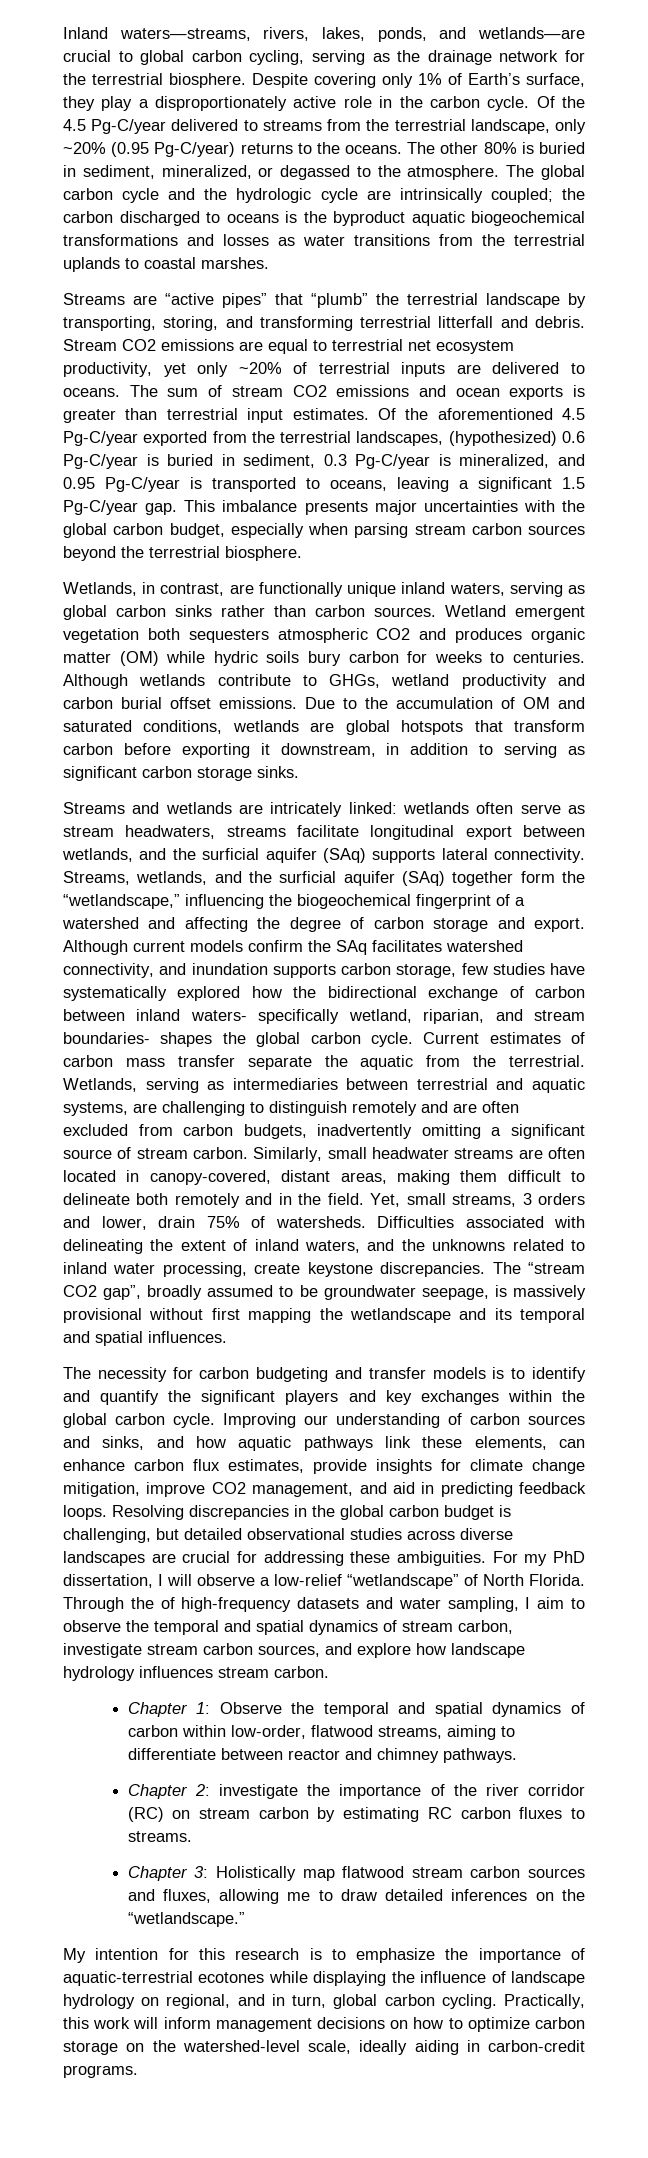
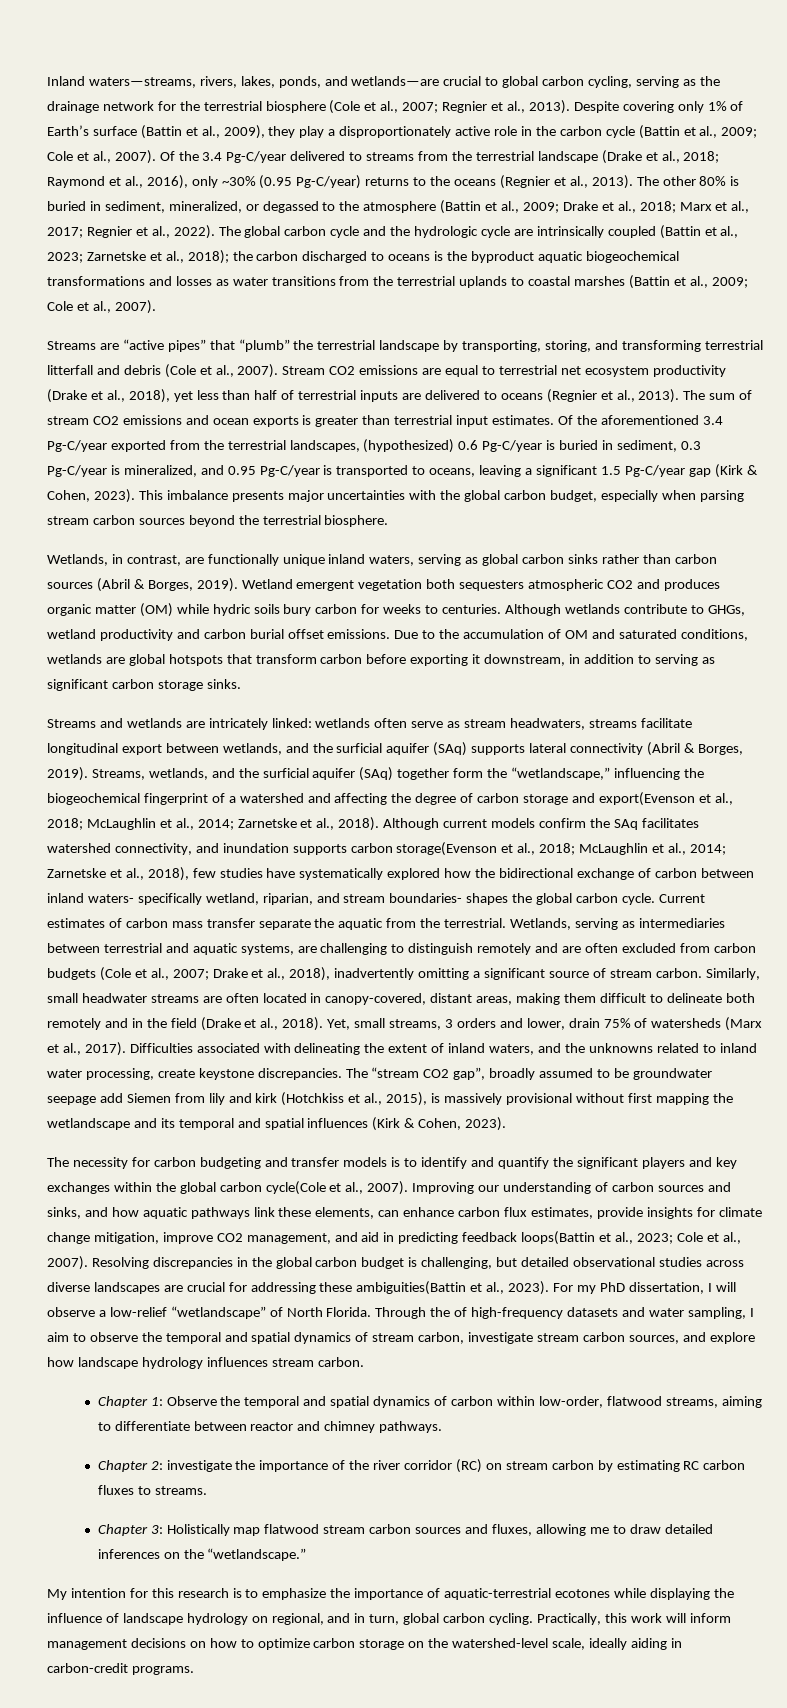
- Inland waters—streams, rivers, lakes, ponds, and wetlands—are crucial to global carbon cycling, serving as the drainage network for the terrestrial biosphere.
+ Inland waters—streams, rivers, lakes, ponds, and wetlands—are crucial to global carbon cycling, serving as the drainage network for the terrestrial biosphere (Cole et al., 2007; Regnier et al., 2013).
- Despite covering only 1% of Earth’s surface, they play a disproportionately active role in the carbon cycle. Of the 4.5 Pg-C/year delivered to streams from the terrestrial landscape, only ~20% (0.95 Pg-C/year) returns to the oceans.
+ Despite covering only 1% of Earth’s surface (Battin et al., 2009), they play a disproportionately active role in the carbon cycle (Battin et al., 2009; Cole et al., 2007). Of the 3.4 Pg-C/year delivered to streams from the terrestrial landscape (Drake et al., 2018; Raymond et al., 2016), only ~30% (0.95 Pg-C/year) returns to the oceans (Regnier et al., 2013).
- The other 80% is buried in sediment, mineralized, or degassed to the atmosphere.
+ The other 80% is buried in sediment, mineralized, or degassed to the atmosphere (Battin et al., 2009; Drake et al., 2018; Marx et al., 2017; Regnier et al., 2022).
- The global carbon cycle and the hydrologic cycle are intrinsically coupled; the carbon discharged to oceans is the byproduct aquatic biogeochemical transformations and losses as water transitions from the terrestrial uplands to coastal marshes.
+ The global carbon cycle and the hydrologic cycle are intrinsically coupled (Battin et al., 2023; Zarnetske et al., 2018); the carbon discharged to oceans is the byproduct aquatic biogeochemical transformations and losses as water transitions from the terrestrial uplands to coastal marshes (Battin et al., 2009; Cole et al., 2007).
- Streams are “active pipes” that “plumb” the terrestrial landscape by transporting, storing, and transforming terrestrial litterfall and debris.
+ Streams are “active pipes” that “plumb” the terrestrial landscape by transporting, storing, and transforming terrestrial litterfall and debris (Cole et al., 2007).
- Stream CO2 emissions are equal to terrestrial net ecosystem productivity, yet only ~20% of terrestrial inputs are delivered to oceans.
+ Stream CO2 emissions are equal to terrestrial net ecosystem productivity (Drake et al., 2018), yet less than half of terrestrial inputs are delivered to oceans (Regnier et al., 2013).
- Of the aforementioned 4.5 Pg-C/year exported from the terrestrial landscapes, (hypothesized) 0.6 Pg-C/year is buried in sediment, 0.3 Pg-C/year is mineralized, and 0.95 Pg-C/year is transported to oceans, leaving a significant 1.5 Pg-C/year gap.
+ Of the aforementioned 3.4 Pg-C/year exported from the terrestrial landscapes, (hypothesized) 0.6 Pg-C/year is buried in sediment, 0.3 Pg-C/year is mineralized, and 0.95 Pg-C/year is transported to oceans, leaving a significant 1.5 Pg-C/year gap (Kirk & Cohen, 2023).
- Wetlands, in contrast, are functionally unique inland waters, serving as global carbon sinks rather than carbon sources.
+ Wetlands, in contrast, are functionally unique inland waters, serving as global carbon sinks rather than carbon sources (Abril & Borges, 2019).
- Streams and wetlands are intricately linked: wetlands often serve as stream headwaters, streams facilitate longitudinal export between wetlands, and the surficial aquifer (SAq) supports lateral connectivity.
+ Streams and wetlands are intricately linked: wetlands often serve as stream headwaters, streams facilitate longitudinal export between wetlands, and the surficial aquifer (SAq) supports lateral connectivity (Abril & Borges, 2019).
- Streams, wetlands, and the surficial aquifer (SAq) together form the “wetlandscape,” influencing the biogeochemical fingerprint of a watershed and affecting the degree of carbon storage and export.
+ Streams, wetlands, and the surficial aquifer (SAq) together form the “wetlandscape,” influencing the biogeochemical fingerprint of a watershed and affecting the degree of carbon storage and export(Evenson et al., 2018; McLaughlin et al., 2014; Zarnetske et al., 2018).
- Although current models confirm the SAq facilitates watershed connectivity, and inundation supports carbon storage, few studies have systematically explored how the bidirectional exchange of carbon between inland waters- specifically wetland, riparian, and stream boundaries- shapes the global carbon cycle.
+ Although current models confirm the SAq facilitates watershed connectivity, and inundation supports carbon storage(Evenson et al., 2018; McLaughlin et al., 2014; Zarnetske et al., 2018), few studies have systematically explored how the bidirectional exchange of carbon between inland waters- specifically wetland, riparian, and stream boundaries- shapes the global carbon cycle.
- Wetlands, serving as intermediaries between terrestrial and aquatic systems, are challenging to distinguish remotely and are often excluded from carbon budgets, inadvertently omitting a significant source of stream carbon.
+ Wetlands, serving as intermediaries between terrestrial and aquatic systems, are challenging to distinguish remotely and are often excluded from carbon budgets (Cole et al., 2007; Drake et al., 2018), inadvertently omitting a significant source of stream carbon.
- Similarly, small headwater streams are often located in canopy-covered, distant areas, making them difficult to delineate both remotely and in the field.
+ Similarly, small headwater streams are often located in canopy-covered, distant areas, making them difficult to delineate both remotely and in the field (Drake et al., 2018).
- Yet, small streams, 3 orders and lower, drain 75% of watersheds.
+ Yet, small streams, 3 orders and lower, drain 75% of watersheds (Marx et al., 2017).
- The “stream CO2 gap”, broadly assumed to be groundwater seepage, is massively provisional without first mapping the wetlandscape and its temporal and spatial influences.
+ The “stream CO2 gap”, broadly assumed to be groundwater seepage add Siemen from lily and kirk (Hotchkiss et al., 2015), is massively provisional without first mapping the wetlandscape and its temporal and spatial influences (Kirk & Cohen, 2023).
- The necessity for carbon budgeting and transfer models is to identify and quantify the significant players and key exchanges within the global carbon cycle.
+ The necessity for carbon budgeting and transfer models is to identify and quantify the significant players and key exchanges within the global carbon cycle(Cole et al., 2007).
- Improving our understanding of carbon sources and sinks, and how aquatic pathways link these elements, can enhance carbon flux estimates, provide insights for climate change mitigation, improve CO2 management, and aid in predicting feedback loops.
+ Improving our understanding of carbon sources and sinks, and how aquatic pathways link these elements, can enhance carbon flux estimates, provide insights for climate change mitigation, improve CO2 management, and aid in predicting feedback loops(Battin et al., 2023; Cole et al., 2007).
- Resolving discrepancies in the global carbon budget is challenging, but detailed observational studies across diverse landscapes are crucial for addressing these ambiguities.
+ Resolving discrepancies in the global carbon budget is challenging, but detailed observational studies across diverse landscapes are crucial for addressing these ambiguities(Battin et al., 2023).

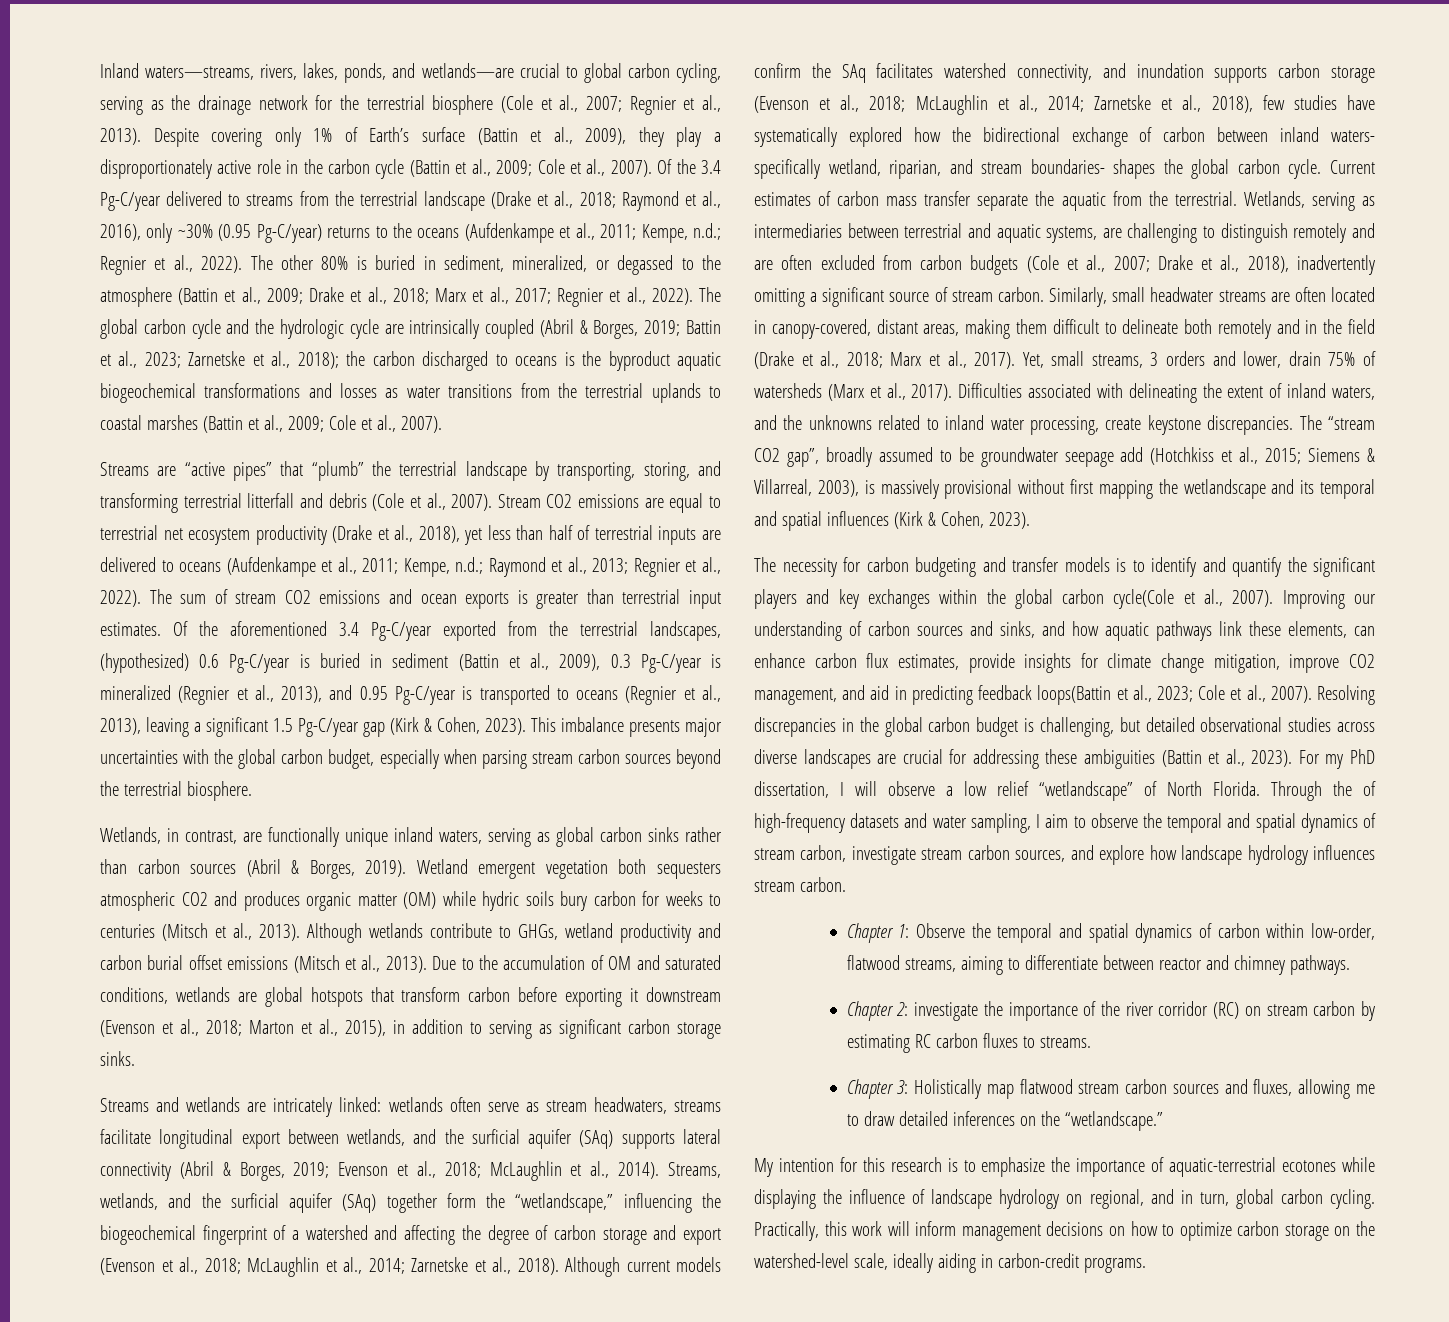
- Of the 3.4 Pg-C/year delivered to streams from the terrestrial landscape (Drake et al., 2018; Raymond et al., 2016), only ~30% (0.95 Pg-C/year) returns to the oceans (Regnier et al., 2013).
+ Of the 3.4 Pg-C/year delivered to streams from the terrestrial landscape (Drake et al., 2018; Raymond et al., 2016), only ~30% (0.95 Pg-C/year) returns to the oceans (Aufdenkampe et al., 2011; Kempe, n.d.; Regnier et al., 2022).
- The global carbon cycle and the hydrologic cycle are intrinsically coupled (Battin et al., 2023; Zarnetske et al., 2018); the carbon discharged to oceans is the byproduct aquatic biogeochemical transformations and losses as water transitions from the terrestrial uplands to coastal marshes (Battin et al., 2009; Cole et al., 2007).
+ The global carbon cycle and the hydrologic cycle are intrinsically coupled (Abril & Borges, 2019; Battin et al., 2023; Zarnetske et al., 2018); the carbon discharged to oceans is the byproduct aquatic biogeochemical transformations and losses as water transitions from the terrestrial uplands to coastal marshes (Battin et al., 2009; Cole et al., 2007).
- Stream CO2 emissions are equal to terrestrial net ecosystem productivity (Drake et al., 2018), yet less than half of terrestrial inputs are delivered to oceans (Regnier et al., 2013).
+ Stream CO2 emissions are equal to terrestrial net ecosystem productivity (Drake et al., 2018), yet less than half of terrestrial inputs are delivered to oceans (Aufdenkampe et al., 2011; Kempe, n.d.; Raymond et al., 2013; Regnier et al., 2022).
- Of the aforementioned 3.4 Pg-C/year exported from the terrestrial landscapes, (hypothesized) 0.6 Pg-C/year is buried in sediment, 0.3 Pg-C/year is mineralized, and 0.95 Pg-C/year is transported to oceans, leaving a significant 1.5 Pg-C/year gap (Kirk & Cohen, 2023).
+ Of the aforementioned 3.4 Pg-C/year exported from the terrestrial landscapes, (hypothesized) 0.6 Pg-C/year is buried in sediment (Battin et al., 2009), 0.3 Pg-C/year is mineralized (Regnier et al., 2013), and 0.95 Pg-C/year is transported to oceans (Regnier et al., 2013), leaving a significant 1.5 Pg-C/year gap (Kirk & Cohen, 2023).
- Wetland emergent vegetation both sequesters atmospheric CO2 and produces organic matter (OM) while hydric soils bury carbon for weeks to centuries.
+ Wetland emergent vegetation both sequesters atmospheric CO2 and produces organic matter (OM) while hydric soils bury carbon for weeks to centuries (Mitsch et al., 2013).
- Although wetlands contribute to GHGs, wetland productivity and carbon burial offset emissions.
+ Although wetlands contribute to GHGs, wetland productivity and carbon burial offset emissions (Mitsch et al., 2013).
- Due to the accumulation of OM and saturated conditions, wetlands are global hotspots that transform carbon before exporting it downstream, in addition to serving as significant carbon storage sinks.
+ Due to the accumulation of OM and saturated conditions, wetlands are global hotspots that transform carbon before exporting it downstream (Evenson et al., 2018; Marton et al., 2015), in addition to serving as significant carbon storage sinks.
- Streams and wetlands are intricately linked: wetlands often serve as stream headwaters, streams facilitate longitudinal export between wetlands, and the surficial aquifer (SAq) supports lateral connectivity (Abril & Borges, 2019).
+ Streams and wetlands are intricately linked: wetlands often serve as stream headwaters, streams facilitate longitudinal export between wetlands, and the surficial aquifer (SAq) supports lateral connectivity (Abril & Borges, 2019; Evenson et al., 2018; McLaughlin et al., 2014).
- Streams, wetlands, and the surficial aquifer (SAq) together form the “wetlandscape,” influencing the biogeochemical fingerprint of a watershed and affecting the degree of carbon storage and export(Evenson et al., 2018; McLaughlin et al., 2014; Zarnetske et al., 2018).
+ Streams, wetlands, and the surficial aquifer (SAq) together form the “wetlandscape,” influencing the biogeochemical fingerprint of a watershed and affecting the degree of carbon storage and export (Evenson et al., 2018; McLaughlin et al., 2014; Zarnetske et al., 2018).
- Although current models confirm the SAq facilitates watershed connectivity, and inundation supports carbon storage(Evenson et al., 2018; McLaughlin et al., 2014; Zarnetske et al., 2018), few studies have systematically explored how the bidirectional exchange of carbon between inland waters- specifically wetland, riparian, and stream boundaries- shapes the global carbon cycle.
+ Although current models confirm the SAq facilitates watershed connectivity, and inundation supports carbon storage (Evenson et al., 2018; McLaughlin et al., 2014; Zarnetske et al., 2018), few studies have systematically explored how the bidirectional exchange of carbon between inland waters- specifically wetland, riparian, and stream boundaries- shapes the global carbon cycle.
- Similarly, small headwater streams are often located in canopy-covered, distant areas, making them difficult to delineate both remotely and in the field (Drake et al., 2018).
+ Similarly, small headwater streams are often located in canopy-covered, distant areas, making them difficult to delineate both remotely and in the field (Drake et al., 2018; Marx et al., 2017).
- The “stream CO2 gap”, broadly assumed to be groundwater seepage add Siemen from lily and kirk (Hotchkiss et al., 2015), is massively provisional without first mapping the wetlandscape and its temporal and spatial influences (Kirk & Cohen, 2023).
+ The “stream CO2 gap”, broadly assumed to be groundwater seepage add (Hotchkiss et al., 2015; Siemens & Villarreal, 2003), is massively provisional without first mapping the wetlandscape and its temporal and spatial influences (Kirk & Cohen, 2023).
- Resolving discrepancies in the global carbon budget is challenging, but detailed observational studies across diverse landscapes are crucial for addressing these ambiguities(Battin et al., 2023).
+ Resolving discrepancies in the global carbon budget is challenging, but detailed observational studies across diverse landscapes are crucial for addressing these ambiguities (Battin et al., 2023).
- For my PhD dissertation, I will observe a low-relief “wetlandscape” of North Florida.
+ For my PhD dissertation, I will observe a low relief “wetlandscape” of North Florida.

